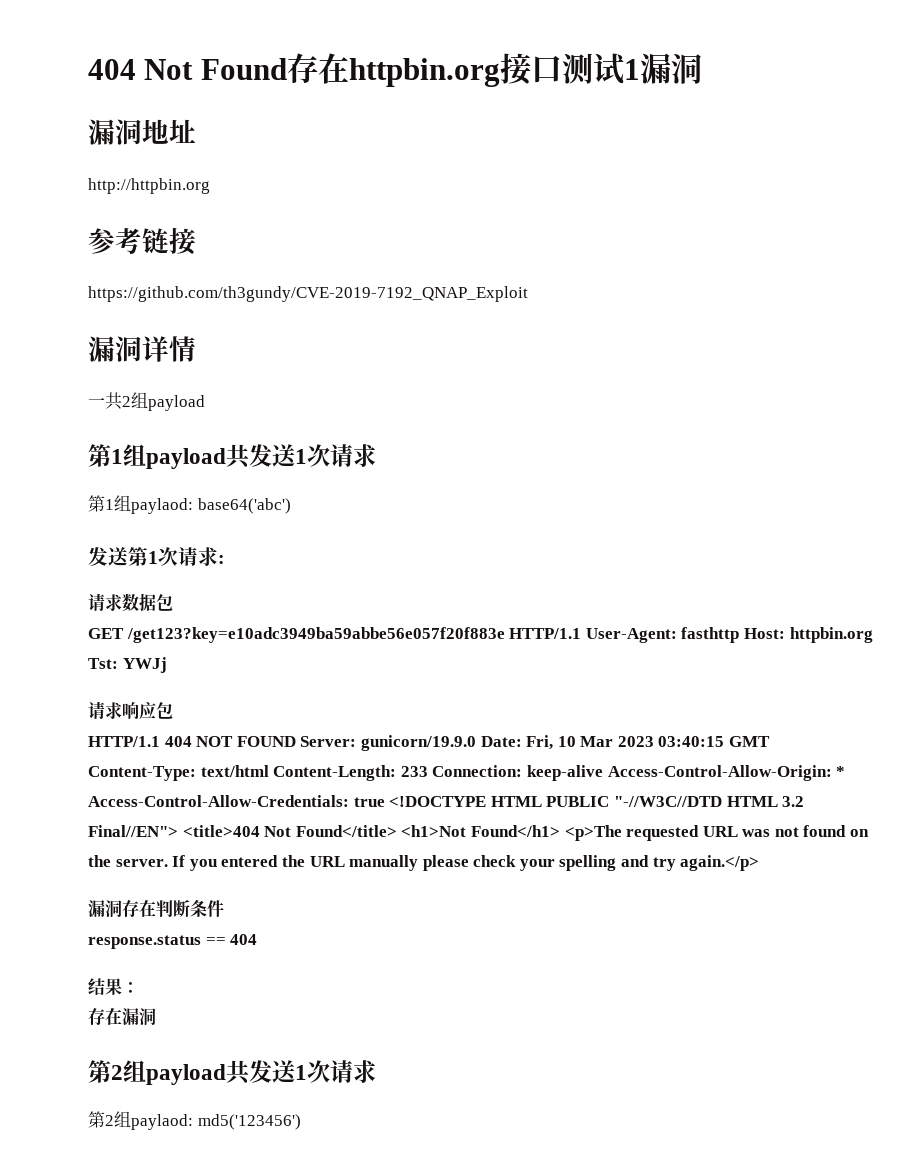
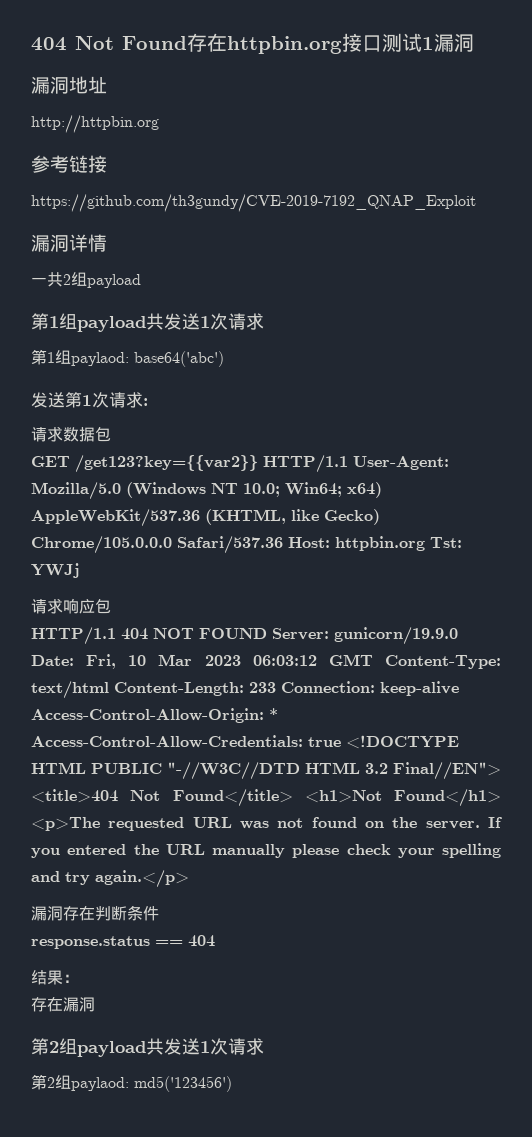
- GET /get123?key=e10adc3949ba59abbe56e057f20f883e HTTP/1.1 User-Agent: fasthttp Host: httpbin.org Tst: YWJj
+ GET /get123?key={{var2}} HTTP/1.1 User-Agent: Mozilla/5.0 (Windows NT 10.0; Win64; x64) AppleWebKit/537.36 (KHTML, like Gecko) Chrome/105.0.0.0 Safari/537.36 Host: httpbin.org Tst: YWJj
- HTTP/1.1 404 NOT FOUND Server: gunicorn/19.9.0 Date: Fri, 10 Mar 2023 03:40:15 GMT Content-Type: text/html Content-Length: 233 Connection: keep-alive Access-Control-Allow-Origin: * Access-Control-Allow-Credentials: true <!DOCTYPE HTML PUBLIC "-//W3C//DTD HTML 3.2 Final//EN"> <title>404 Not Found</title> <h1>Not Found</h1> <p>The requested URL was not found on the server.
+ HTTP/1.1 404 NOT FOUND Server: gunicorn/19.9.0 Date: Fri, 10 Mar 2023 06:03:12 GMT Content-Type: text/html Content-Length: 233 Connection: keep-alive Access-Control-Allow-Origin: * Access-Control-Allow-Credentials: true <!DOCTYPE HTML PUBLIC "-//W3C//DTD HTML 3.2 Final//EN"> <title>404 Not Found</title> <h1>Not Found</h1> <p>The requested URL was not found on the server.

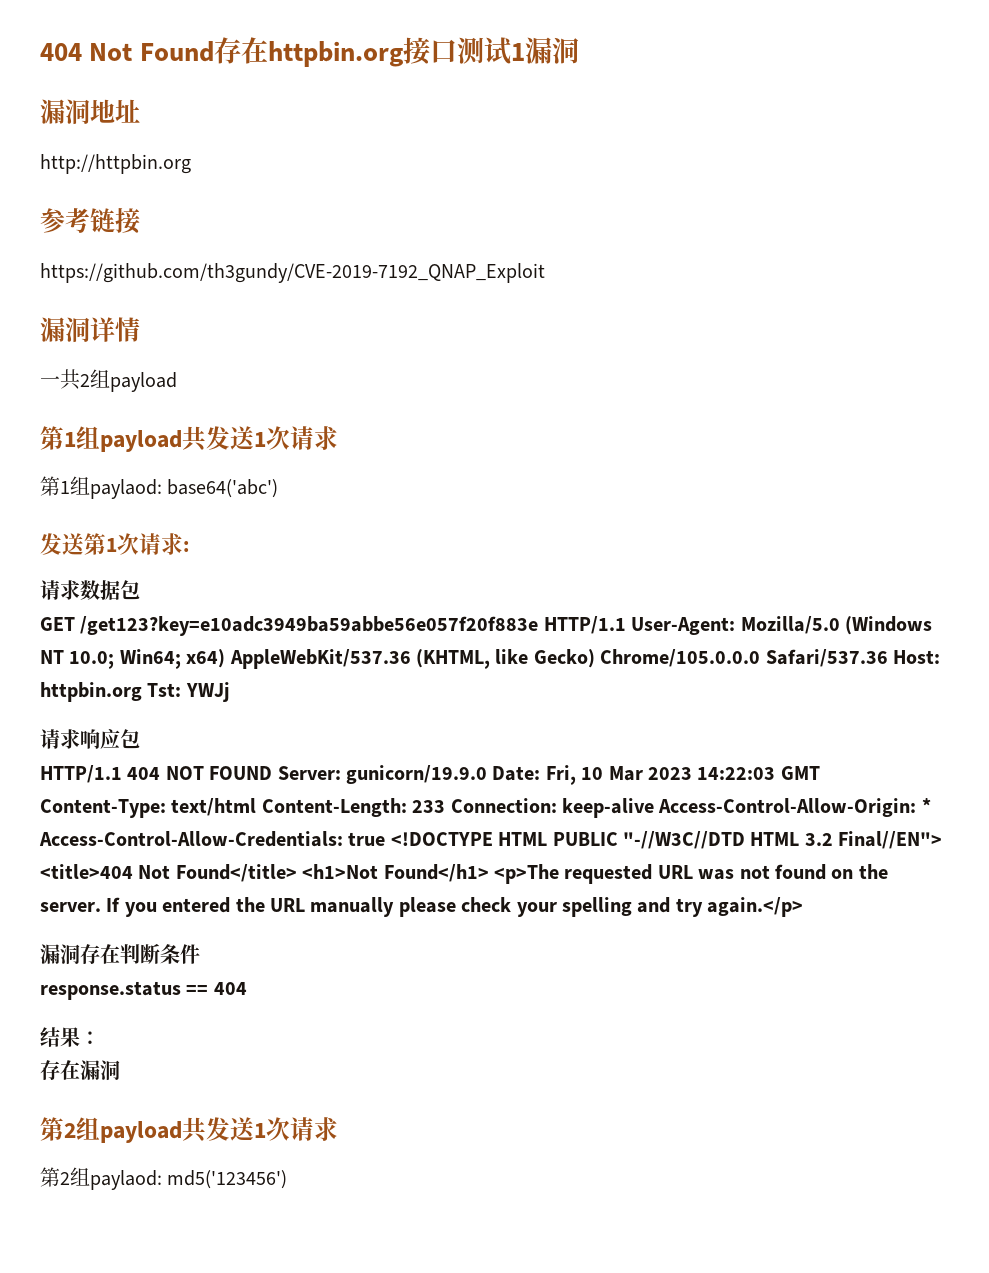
- GET /get123?key={{var2}} HTTP/1.1 User-Agent: Mozilla/5.0 (Windows NT 10.0; Win64; x64) AppleWebKit/537.36 (KHTML, like Gecko) Chrome/105.0.0.0 Safari/537.36 Host: httpbin.org Tst: YWJj
+ GET /get123?key=e10adc3949ba59abbe56e057f20f883e HTTP/1.1 User-Agent: Mozilla/5.0 (Windows NT 10.0; Win64; x64) AppleWebKit/537.36 (KHTML, like Gecko) Chrome/105.0.0.0 Safari/537.36 Host: httpbin.org Tst: YWJj
- HTTP/1.1 404 NOT FOUND Server: gunicorn/19.9.0 Date: Fri, 10 Mar 2023 06:03:12 GMT Content-Type: text/html Content-Length: 233 Connection: keep-alive Access-Control-Allow-Origin: * Access-Control-Allow-Credentials: true <!DOCTYPE HTML PUBLIC "-//W3C//DTD HTML 3.2 Final//EN"> <title>404 Not Found</title> <h1>Not Found</h1> <p>The requested URL was not found on the server.
+ HTTP/1.1 404 NOT FOUND Server: gunicorn/19.9.0 Date: Fri, 10 Mar 2023 14:22:03 GMT Content-Type: text/html Content-Length: 233 Connection: keep-alive Access-Control-Allow-Origin: * Access-Control-Allow-Credentials: true <!DOCTYPE HTML PUBLIC "-//W3C//DTD HTML 3.2 Final//EN"> <title>404 Not Found</title> <h1>Not Found</h1> <p>The requested URL was not found on the server.

